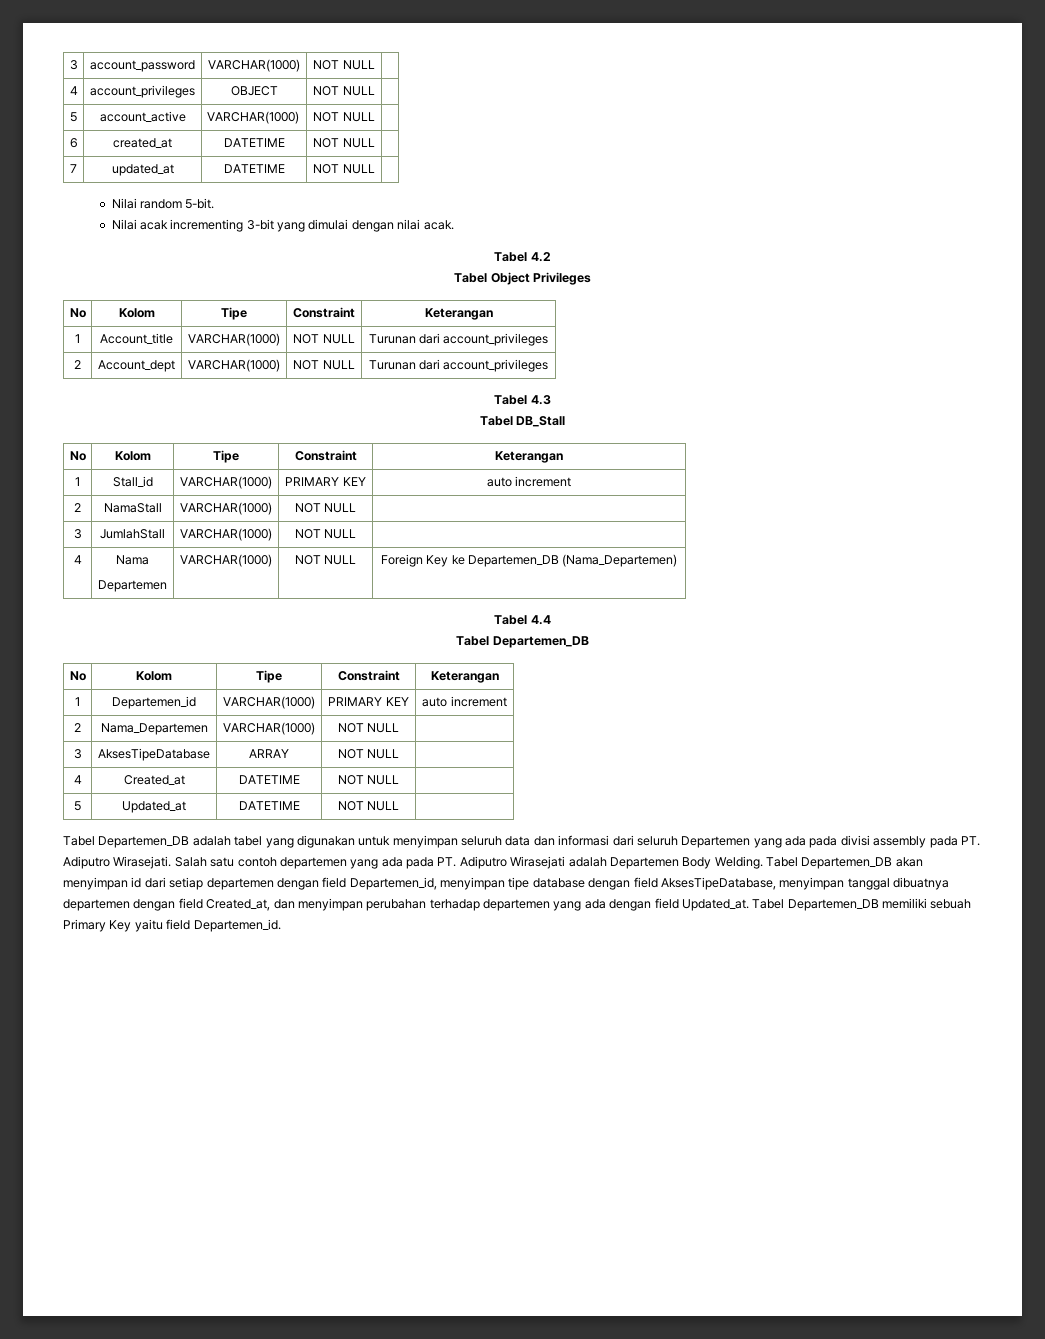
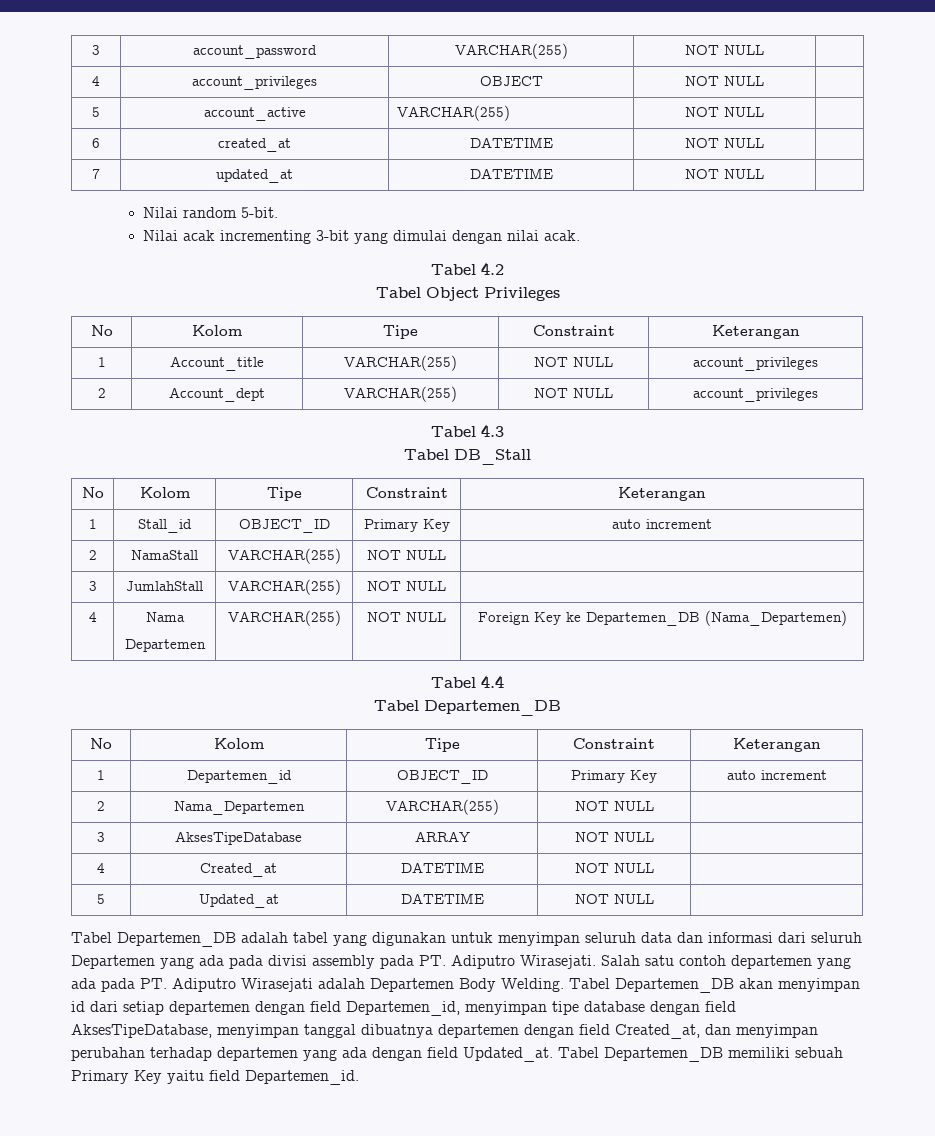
- 3 | account_password | VARCHAR(1000) | NOT NULL |
+ 3 | account_password | VARCHAR(255) | NOT NULL |
- 5 | account_active | VARCHAR(1000) | NOT NULL |
+ 5 | account_active | VARCHAR(255) | NOT NULL |
- 1 | Account_title | VARCHAR(1000) | NOT NULL | Turunan dari account_privileges
+ 1 | Account_title | VARCHAR(255) | NOT NULL | account_privileges
- 2 | Account_dept | VARCHAR(1000) | NOT NULL | Turunan dari account_privileges
+ 2 | Account_dept | VARCHAR(255) | NOT NULL | account_privileges
- 1 | Stall_id | VARCHAR(1000) | PRIMARY KEY | auto increment
+ 1 | Stall_id | OBJECT_ID | Primary Key | auto increment
- 2 | NamaStall | VARCHAR(1000) | NOT NULL |
+ 2 | NamaStall | VARCHAR(255) | NOT NULL |
- 3 | JumlahStall | VARCHAR(1000) | NOT NULL |
+ 3 | JumlahStall | VARCHAR(255) | NOT NULL |
  4 | Nama
- Departemen | VARCHAR(1000) | NOT NULL | Foreign Key ke Departemen_DB (Nama_Departemen)
+ Departemen | VARCHAR(255) | NOT NULL | Foreign Key ke Departemen_DB (Nama_Departemen)
- 1 | Departemen_id | VARCHAR(1000) | PRIMARY KEY | auto increment
+ 1 | Departemen_id | OBJECT_ID | Primary Key | auto increment
- 2 | Nama_Departemen | VARCHAR(1000) | NOT NULL |
+ 2 | Nama_Departemen | VARCHAR(255) | NOT NULL |

